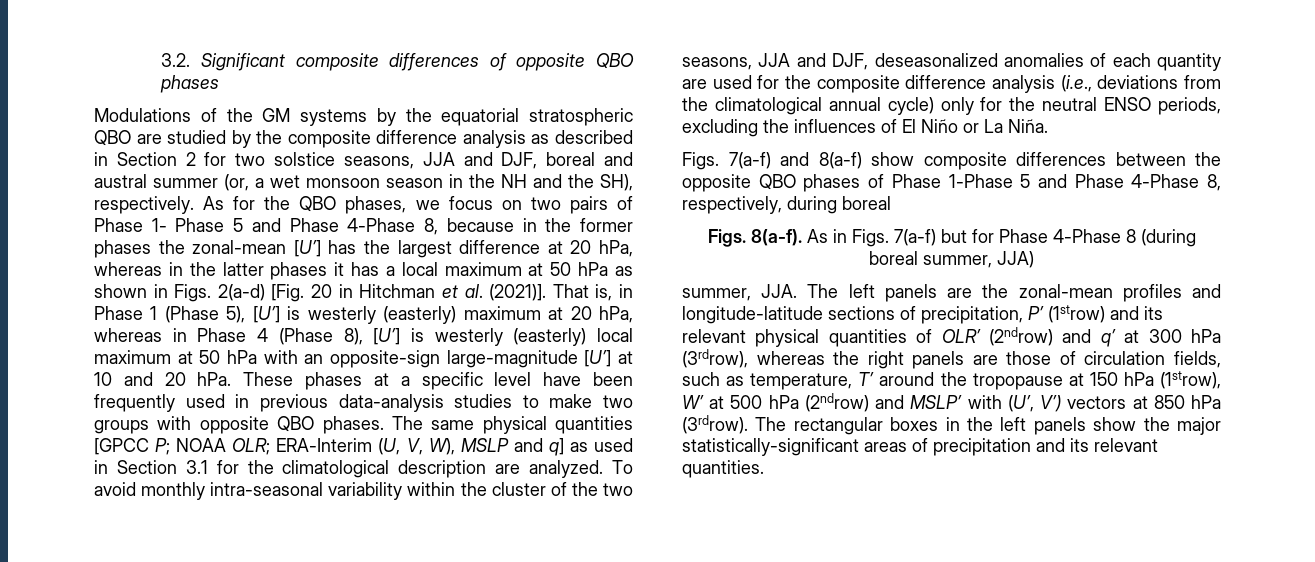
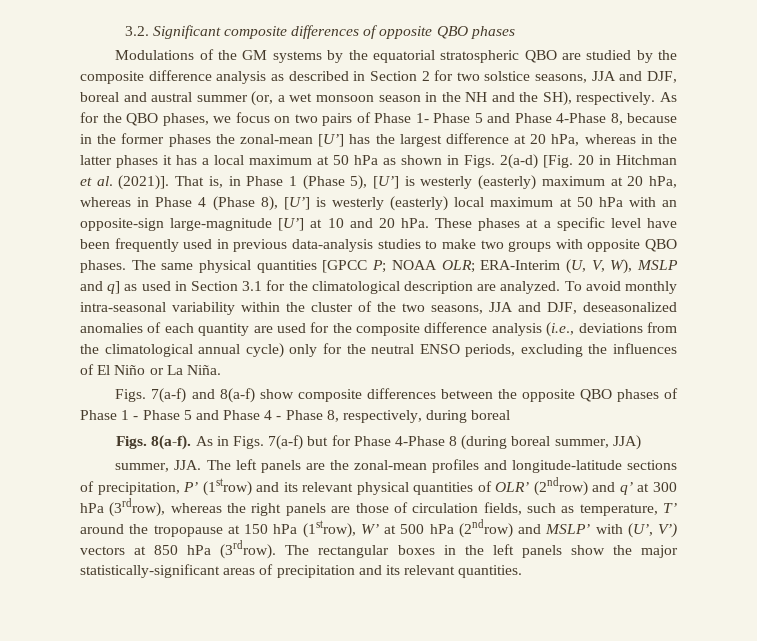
- Figs. 7(a-f) and 8(a-f) show composite differences between the opposite QBO phases of Phase 1-Phase 5 and Phase 4-Phase 8, respectively, during boreal
+ Figs. 7(a-f) and 8(a-f) show composite differences between the opposite QBO phases of Phase 1 - Phase 5 and Phase 4 - Phase 8, respectively, during boreal

